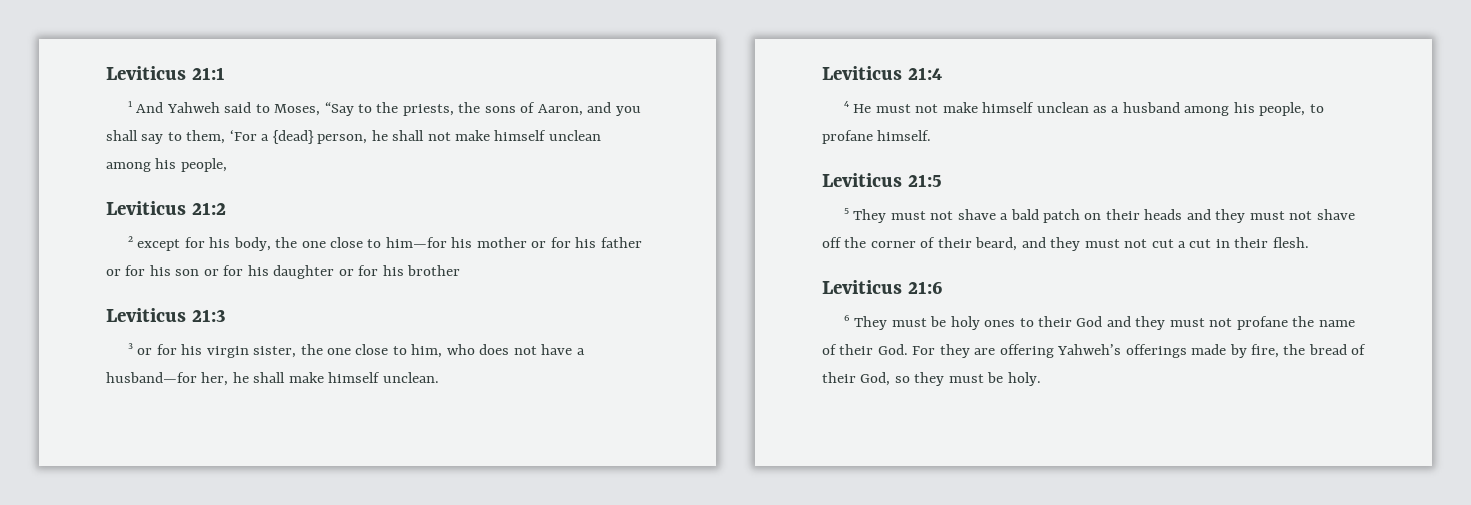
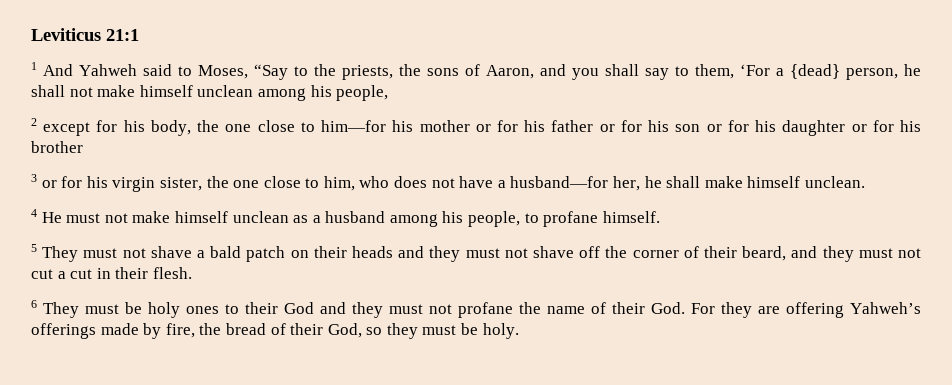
- Leviticus 21:2
- Leviticus 21:3
- Leviticus 21:4
- Leviticus 21:5
- Leviticus 21:6

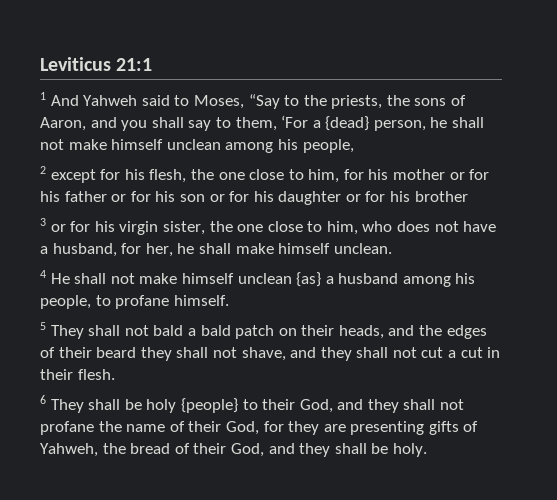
- 2 except for his body, the one close to him—for his mother or for his father or for his son or for his daughter or for his brother
+ 2 except for his flesh, the one close to him, for his mother or for his father or for his son or for his daughter or for his brother
- 3 or for his virgin sister, the one close to him, who does not have a husband—for her, he shall make himself unclean.
+ 3 or for his virgin sister, the one close to him, who does not have a husband, for her, he shall make himself unclean.
- 4 He must not make himself unclean as a husband among his people, to profane himself.
+ 4 He shall not make himself unclean {as} a husband among his people, to profane himself.
- 5 They must not shave a bald patch on their heads and they must not shave off the corner of their beard, and they must not cut a cut in their flesh.
+ 5 They shall not bald a bald patch on their heads, and the edges of their beard they shall not shave, and they shall not cut a cut in their flesh.
- 6 They must be holy ones to their God and they must not profane the name of their God. For they are offering Yahweh’s offerings made by fire, the bread of their God, so they must be holy.
+ 6 They shall be holy {people} to their God, and they shall not profane the name of their God, for they are presenting gifts of Yahweh, the bread of their God, and they shall be holy.

